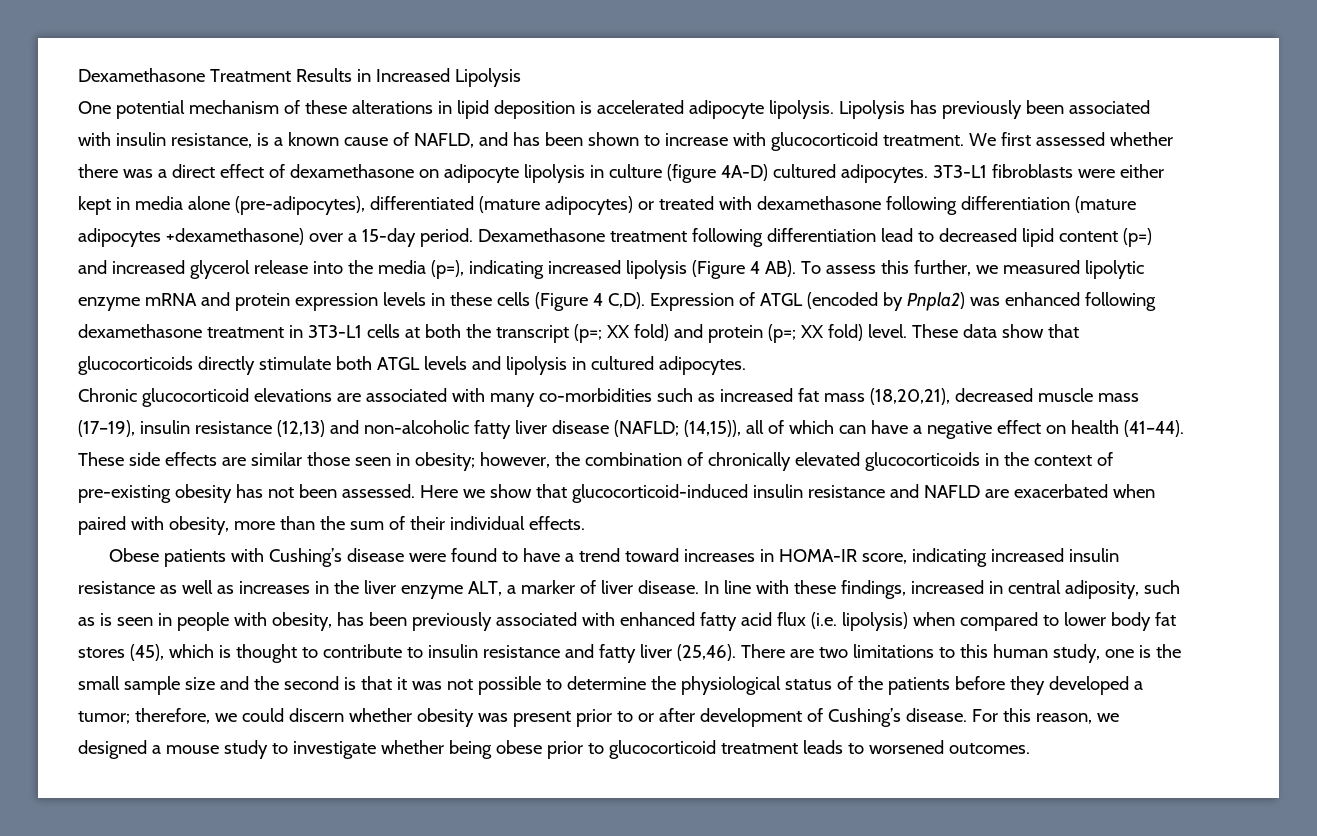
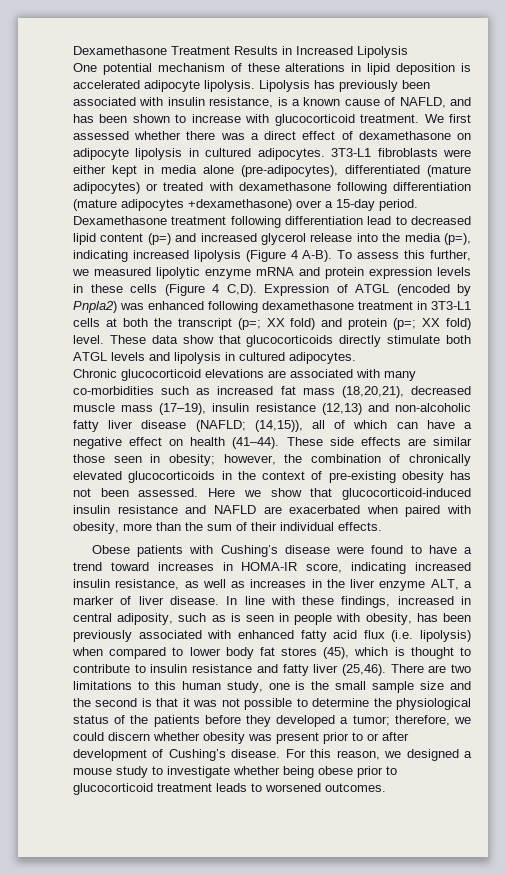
- We first assessed whether there was a direct effect of dexamethasone on adipocyte lipolysis in culture (figure 4A-D) cultured adipocytes.
+ We first assessed whether there was a direct effect of dexamethasone on adipocyte lipolysis in cultured adipocytes.
- Dexamethasone treatment following differentiation lead to decreased lipid content (p=) and increased glycerol release into the media (p=), indicating increased lipolysis (Figure 4 AB). To assess this further, we measured lipolytic enzyme mRNA and protein expression levels in these cells (Figure 4 C,D).
+ Dexamethasone treatment following differentiation lead to decreased lipid content (p=) and increased glycerol release into the media (p=), indicating increased lipolysis (Figure 4 A-B). To assess this further, we measured lipolytic enzyme mRNA and protein expression levels in these cells (Figure 4 C,D).
- Obese patients with Cushing’s disease were found to have a trend toward increases in HOMA-IR score, indicating increased insulin resistance as well as increases in the liver enzyme ALT, a marker of liver disease.
+ Obese patients with Cushing’s disease were found to have a trend toward increases in HOMA-IR score, indicating increased insulin resistance, as well as increases in the liver enzyme ALT, a marker of liver disease.

